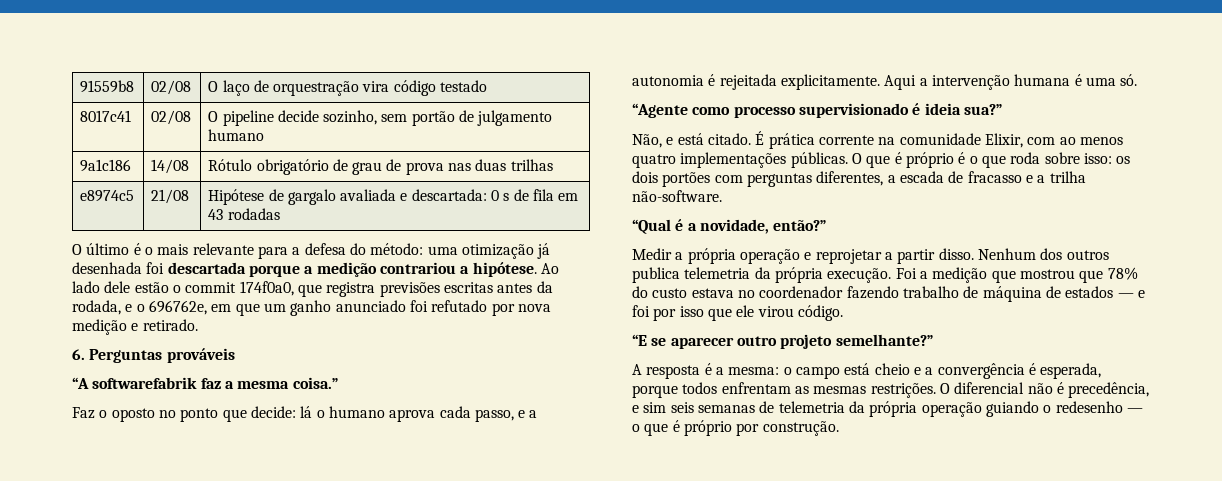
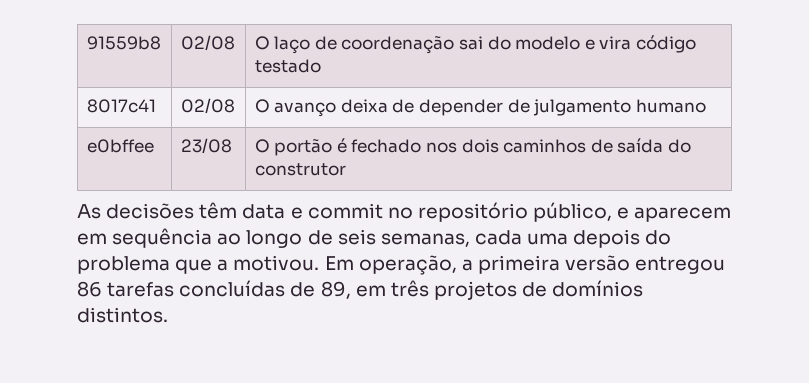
- 91559b8 | 02/08 | O laço de orquestração vira código testado
+ 91559b8 | 02/08 | O laço de coordenação sai do modelo e vira código testado
- 8017c41 | 02/08 | O pipeline decide sozinho, sem portão de julgamento humano
- 9a1c186 | 14/08 | Rótulo obrigatório de grau de prova nas duas trilhas
- e8974c5 | 21/08 | Hipótese de gargalo avaliada e descartada: 0 s de fila em 43 rodadas
- O último é o mais relevante para a defesa do método: uma otimização já desenhada foi descartada porque a medição contrariou a hipótese. Ao lado dele estão o commit 174f0a0, que registra previsões escritas antes da rodada, e o 696762e, em que um ganho anunciado foi refutado por nova medição e retirado.
- 6. Perguntas prováveis
- “A softwarefabrik faz a mesma coisa.”
- Faz o oposto no ponto que decide: lá o humano aprova cada passo, e a autonomia é rejeitada explicitamente. Aqui a intervenção humana é uma só.
- “Agente como processo supervisionado é ideia sua?”
- Não, e está citado. É prática corrente na comunidade Elixir, com ao menos quatro implementações públicas. O que é próprio é o que roda sobre isso: os dois portões com perguntas diferentes, a escada de fracasso e a trilha não-software.
- “Qual é a novidade, então?”
- Medir a própria operação e reprojetar a partir disso. Nenhum dos outros publica telemetria da própria execução. Foi a medição que mostrou que 78% do custo estava no coordenador fazendo trabalho de máquina de estados — e foi por isso que ele virou código.
- “E se aparecer outro projeto semelhante?”
- A resposta é a mesma: o campo está cheio e a convergência é esperada, porque todos enfrentam as mesmas restrições. O diferencial não é precedência, e sim seis semanas de telemetria da própria operação guiando o redesenho — o que é próprio por construção.
+ 8017c41 | 02/08 | O avanço deixa de depender de julgamento humano
+ e0bffee | 23/08 | O portão é fechado nos dois caminhos de saída do construtor
+ As decisões têm data e commit no repositório público, e aparecem em sequência ao longo de seis semanas, cada uma depois do problema que a motivou. Em operação, a primeira versão entregou 86 tarefas concluídas de 89, em três projetos de domínios distintos.

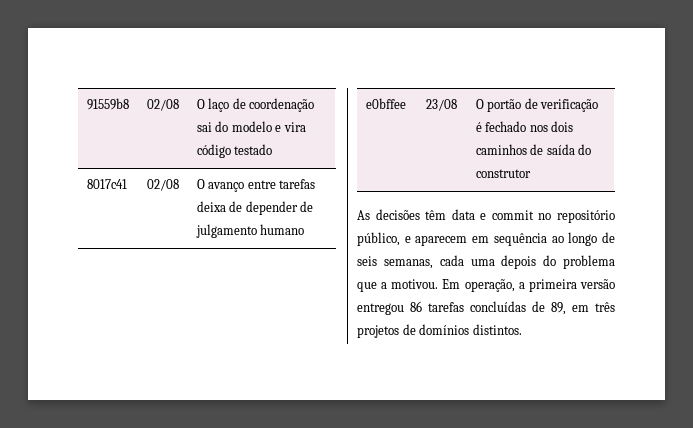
- 8017c41 | 02/08 | O avanço deixa de depender de julgamento humano
+ 8017c41 | 02/08 | O avanço entre tarefas deixa de depender de julgamento humano
- e0bffee | 23/08 | O portão é fechado nos dois caminhos de saída do construtor
+ e0bffee | 23/08 | O portão de verificação é fechado nos dois caminhos de saída do construtor

